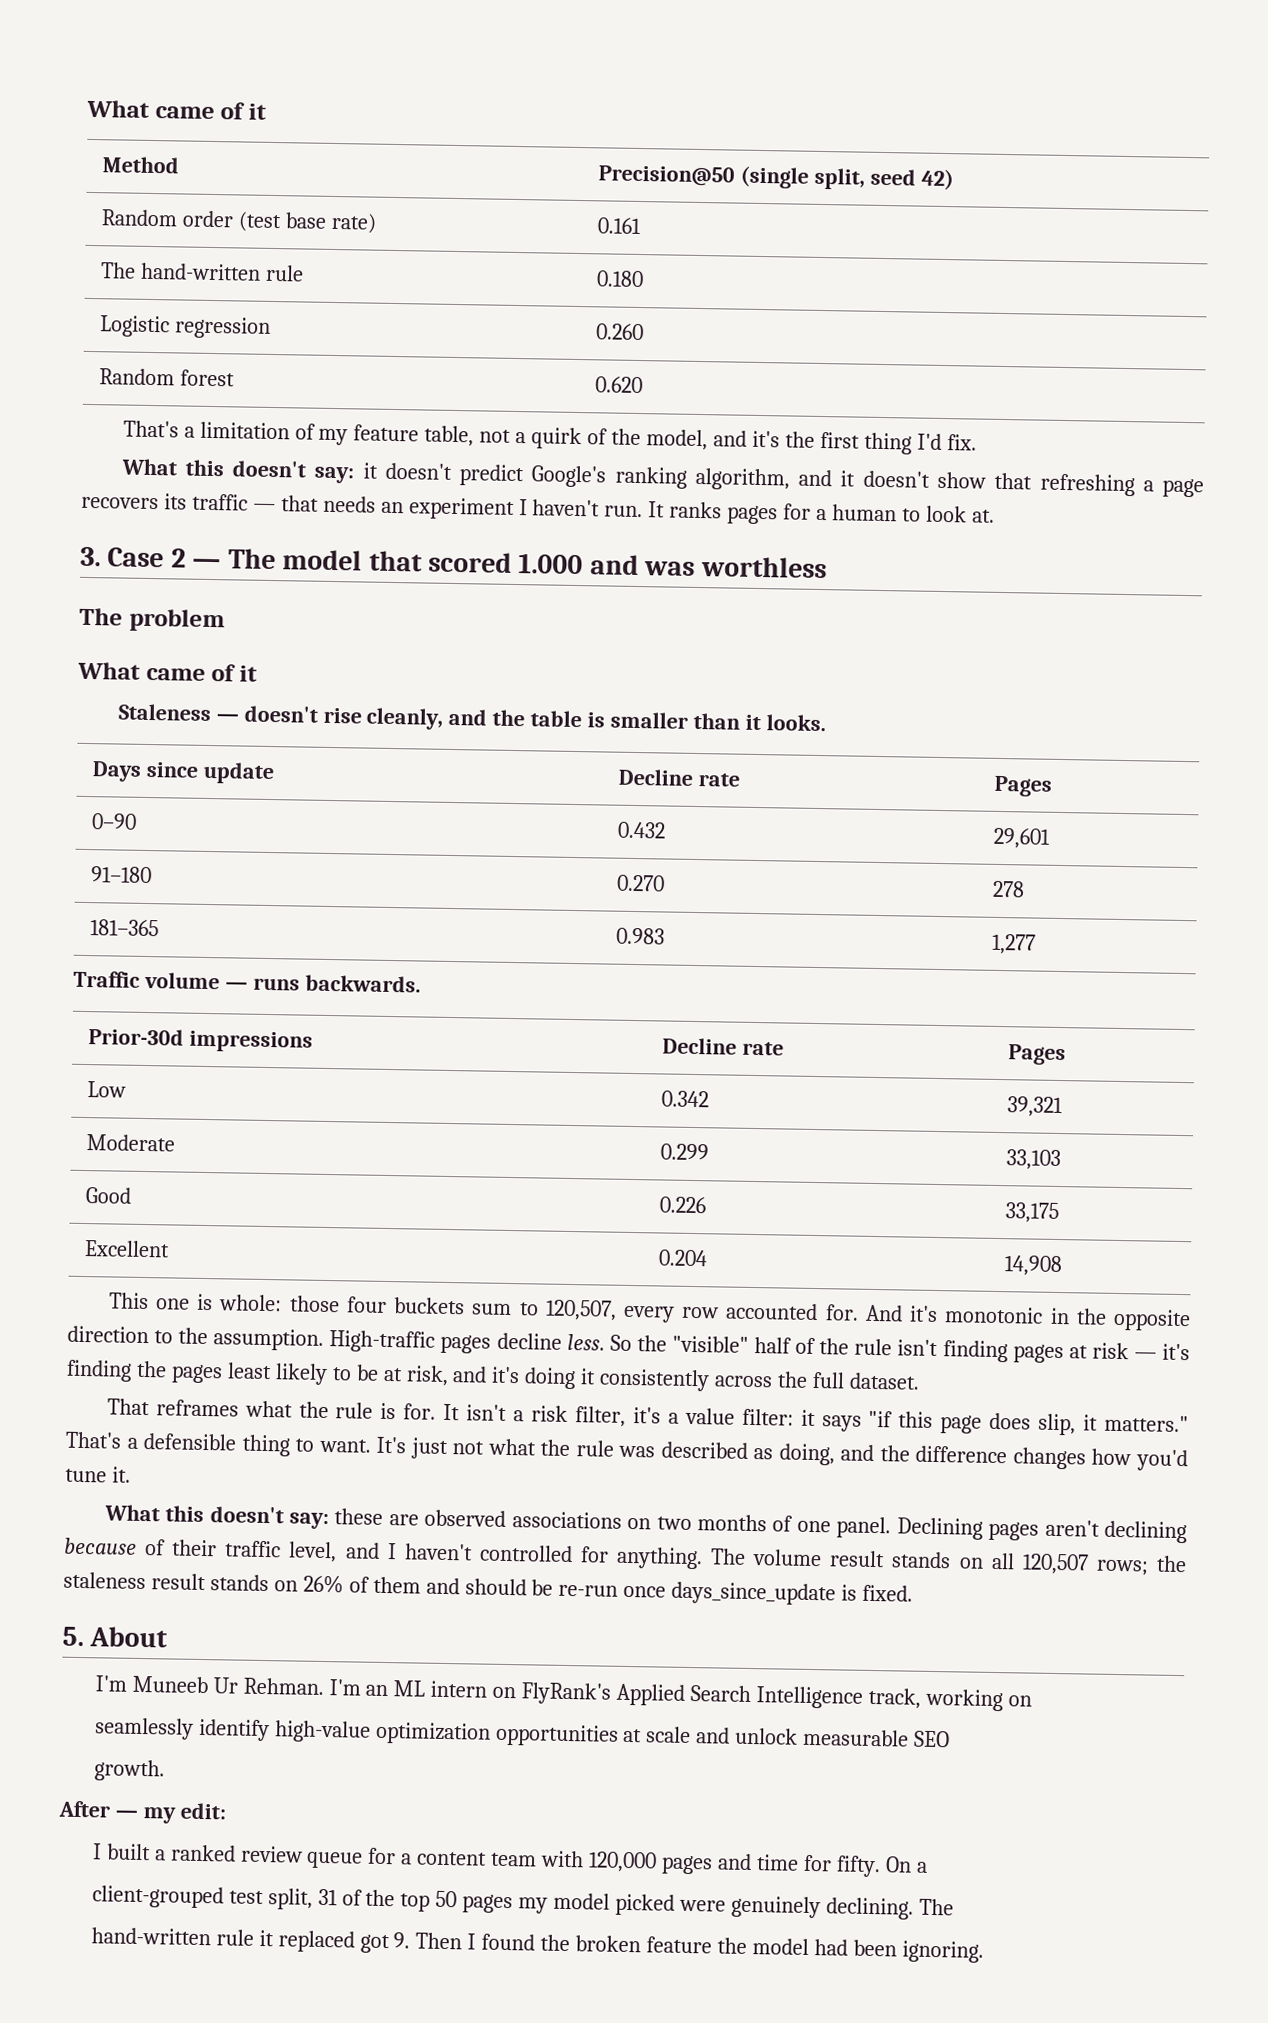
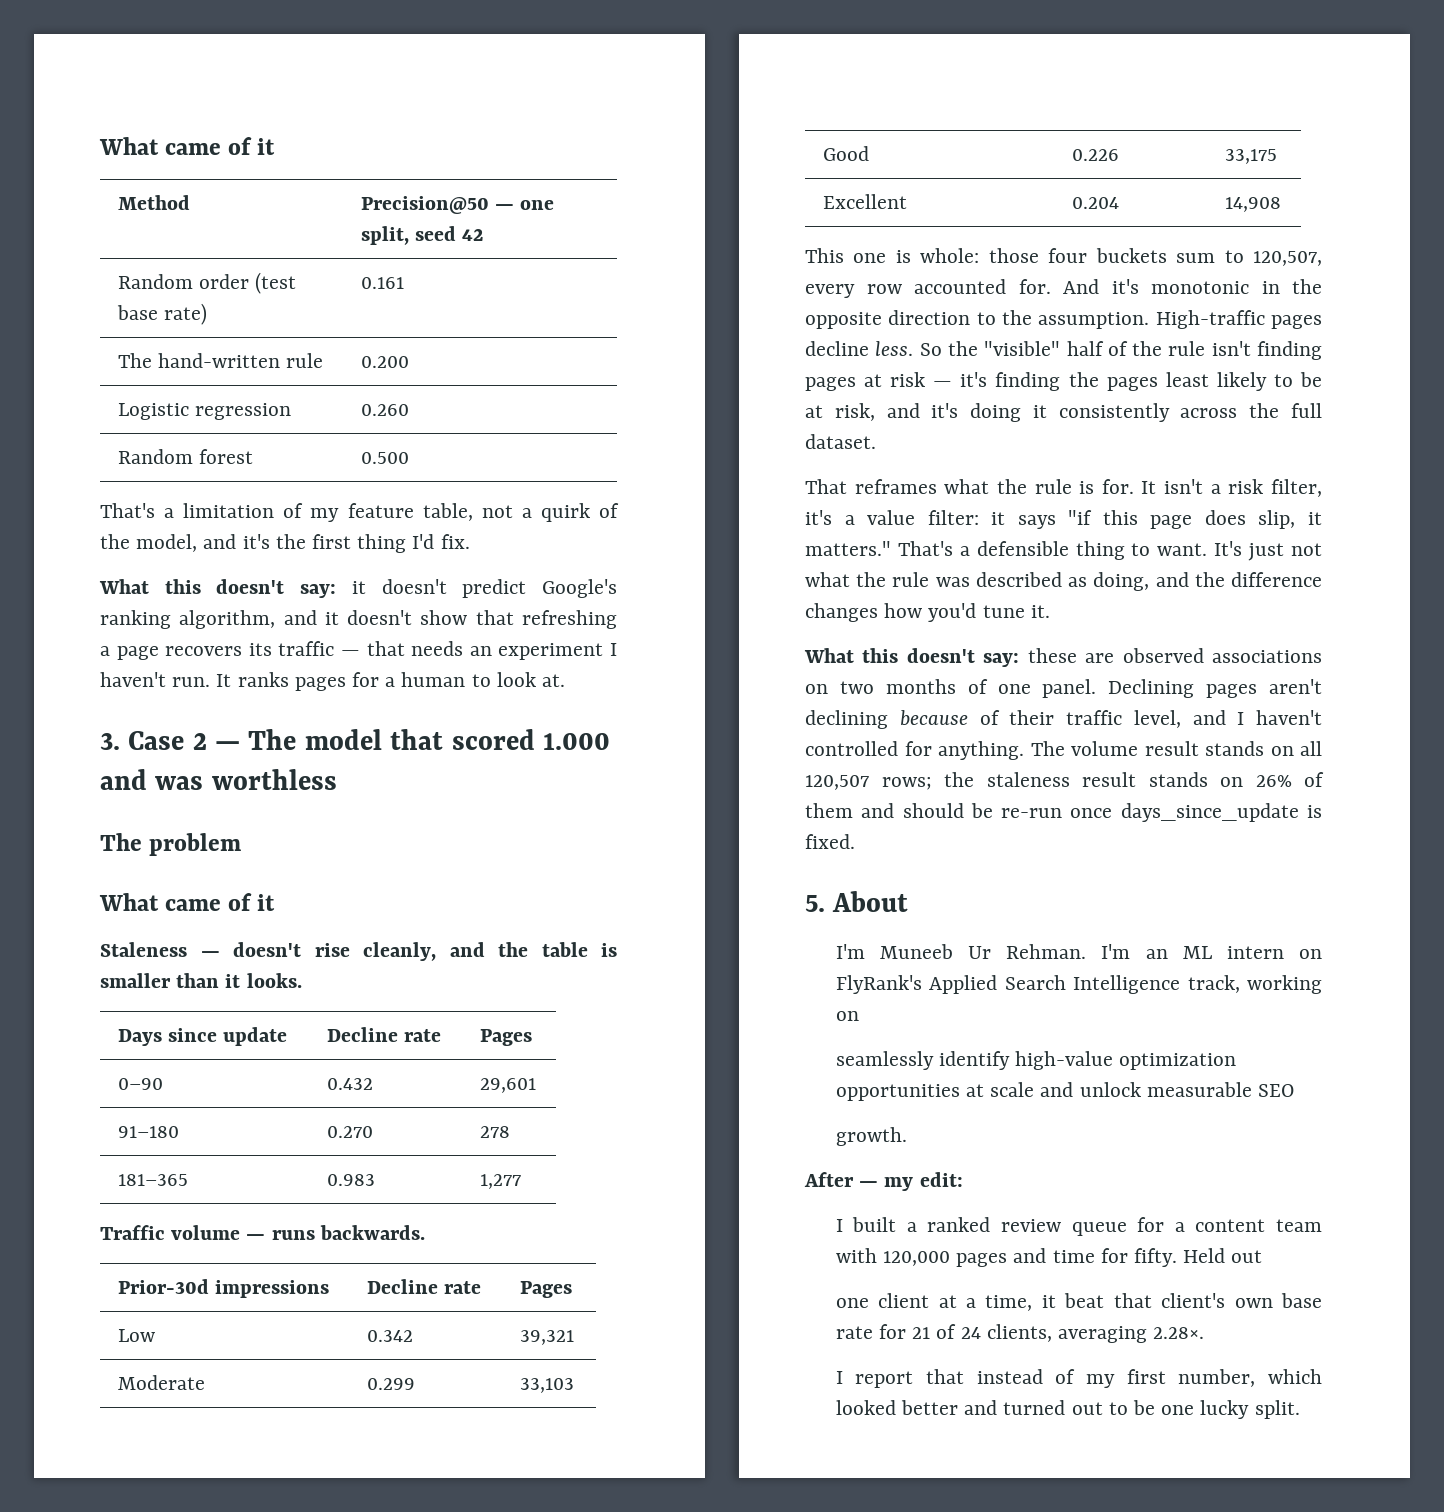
- Method | Precision@50 (single split, seed 42)
+ Method | Precision@50 — one split, seed 42
- The hand-written rule | 0.180
+ The hand-written rule | 0.200
- Random forest | 0.620
+ Random forest | 0.500
- On a
- client-grouped test split, 31 of the top 50 pages my model picked were genuinely declining. The
- hand-written rule it replaced got 9. Then I found the broken feature the model had been ignoring.
+ Held out
+ one client at a time, it beat that client's own base rate for 21 of 24 clients, averaging 2.28×.
+ I report that instead of my first number, which looked better and turned out to be one lucky split.

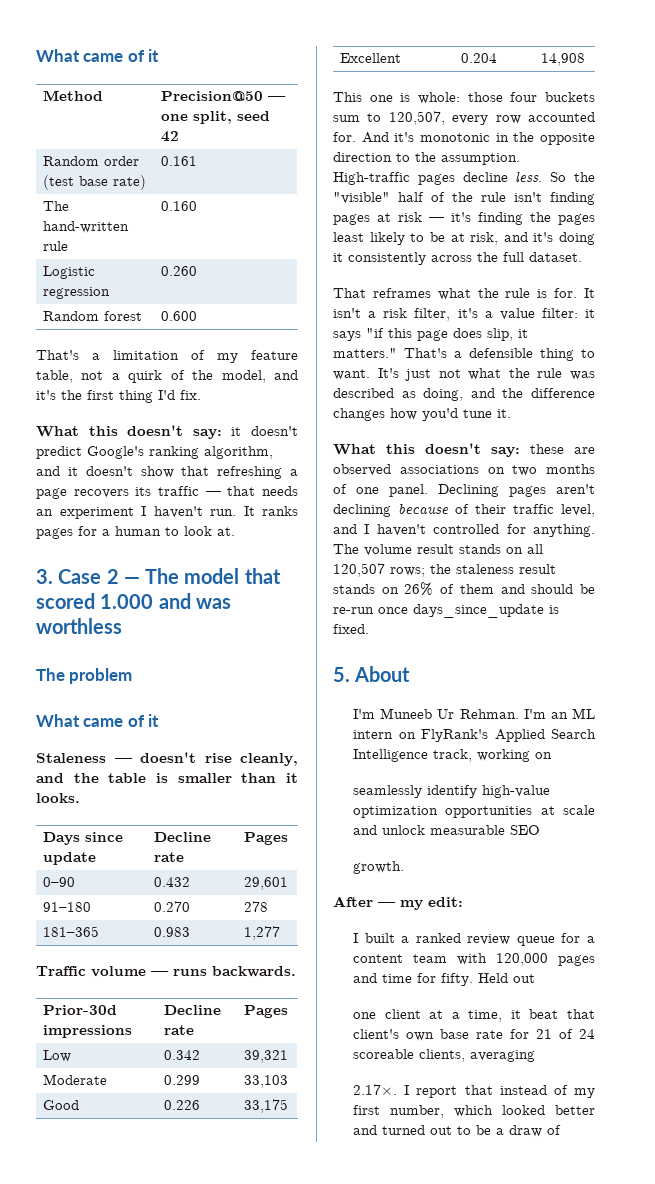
- The hand-written rule | 0.200
+ The hand-written rule | 0.160
- Random forest | 0.500
+ Random forest | 0.600
- one client at a time, it beat that client's own base rate for 21 of 24 clients, averaging 2.28×.
- I report that instead of my first number, which looked better and turned out to be one lucky split.
+ one client at a time, it beat that client's own base rate for 21 of 24 scoreable clients, averaging
+ 2.17×. I report that instead of my first number, which looked better and turned out to be a draw of

